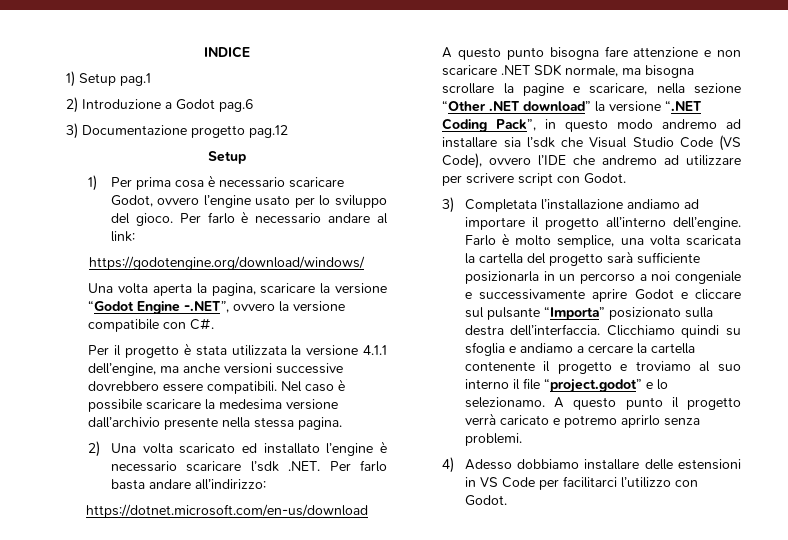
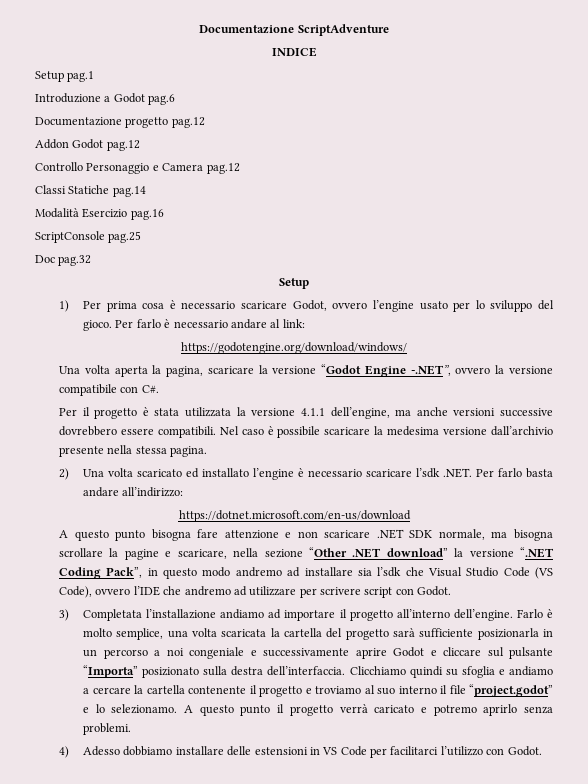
+ Documentazione ScriptAdventure
- 1) Setup pag.1
+ Setup pag.1
- 2) Introduzione a Godot pag.6
+ Introduzione a Godot pag.6
- 3) Documentazione progetto pag.12
+ Documentazione progetto pag.12
+ Addon Godot pag.12
+ Controllo Personaggio e Camera pag.12
+ Classi Statiche pag.14
+ Modalità Esercizio pag.16
+ ScriptConsole pag.25
+ Doc pag.32

